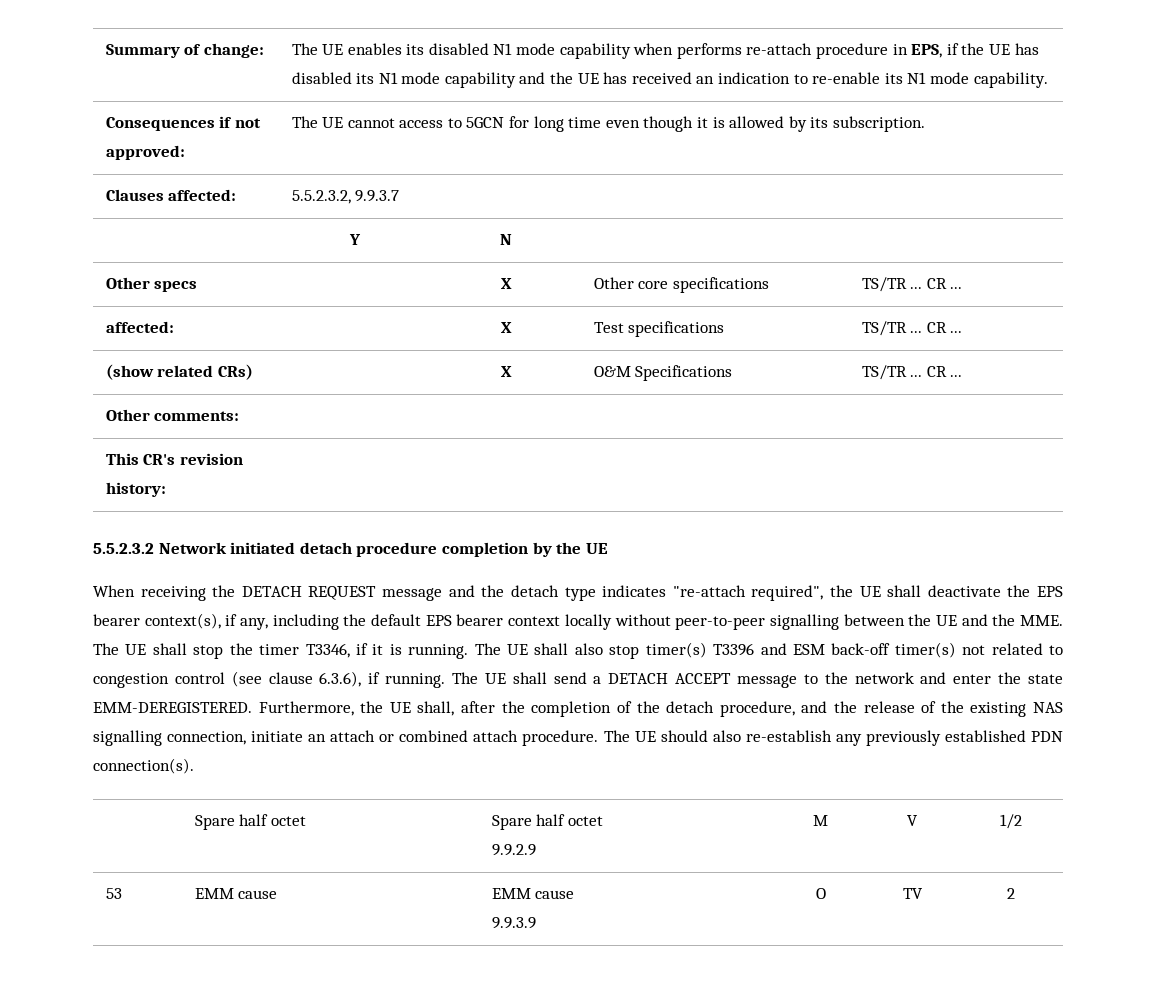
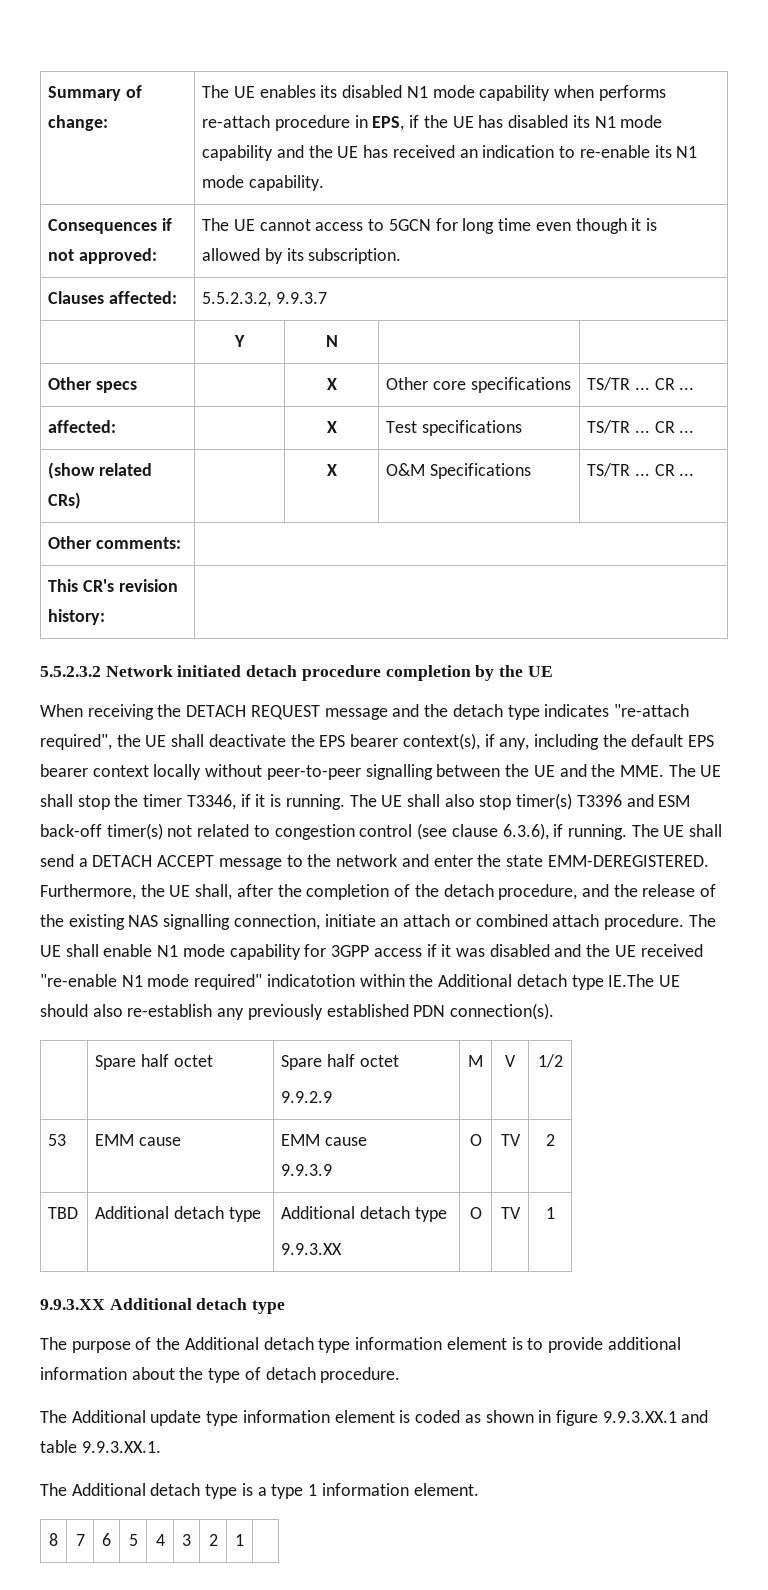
- The UE should also re-establish any previously established PDN connection(s).
+ The UE shall enable N1 mode capability for 3GPP access if it was disabled and the UE received "re-enable N1 mode required" indicatotion within the Additional detach type IE.The UE should also re-establish any previously established PDN connection(s).
+ TBD | Additional detach type | Additional detach type
+ 9.9.3.XX | O | TV | 1
+ 9.9.3.XX Additional detach type
+ The purpose of the Additional detach type information element is to provide additional information about the type of detach procedure.
+ The Additional update type information element is coded as shown in figure 9.9.3.XX.1 and table 9.9.3.XX.1.
+ The Additional detach type is a type 1 information element.
+ 8 | 7 | 6 | 5 | 4 | 3 | 2 | 1 |

